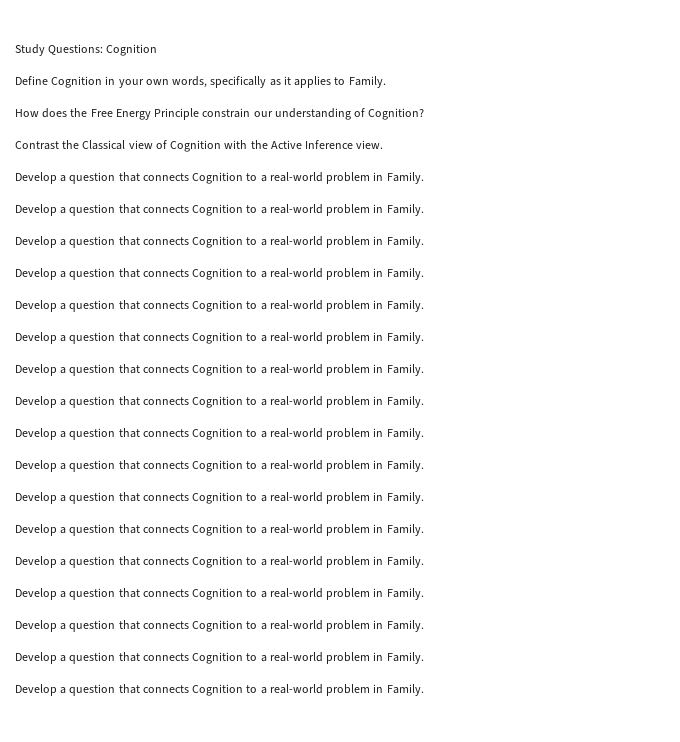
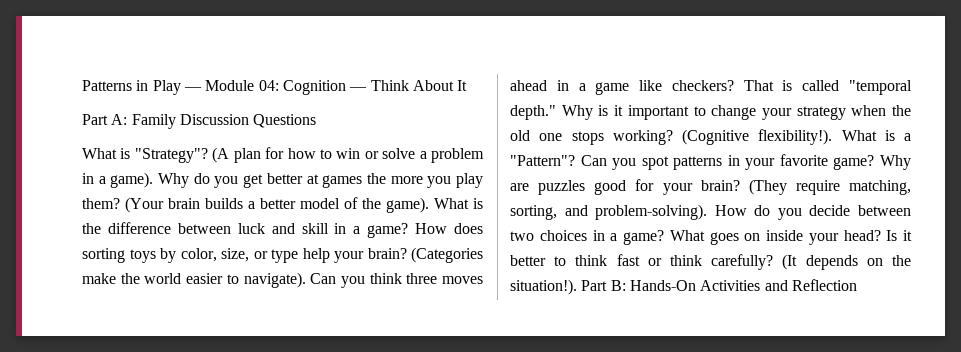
- Study Questions: Cognition
- Define Cognition in your own words, specifically as it applies to Family.
- How does the Free Energy Principle constrain our understanding of Cognition?
- Contrast the Classical view of Cognition with the Active Inference view.
- Develop a question that connects Cognition to a real-world problem in Family.
- Develop a question that connects Cognition to a real-world problem in Family.
- Develop a question that connects Cognition to a real-world problem in Family.
- Develop a question that connects Cognition to a real-world problem in Family.
- Develop a question that connects Cognition to a real-world problem in Family.
- Develop a question that connects Cognition to a real-world problem in Family.
- Develop a question that connects Cognition to a real-world problem in Family.
- Develop a question that connects Cognition to a real-world problem in Family.
- Develop a question that connects Cognition to a real-world problem in Family.
- Develop a question that connects Cognition to a real-world problem in Family.
- Develop a question that connects Cognition to a real-world problem in Family.
- Develop a question that connects Cognition to a real-world problem in Family.
- Develop a question that connects Cognition to a real-world problem in Family.
- Develop a question that connects Cognition to a real-world problem in Family.
- Develop a question that connects Cognition to a real-world problem in Family.
- Develop a question that connects Cognition to a real-world problem in Family.
- Develop a question that connects Cognition to a real-world problem in Family.
+ Patterns in Play — Module 04: Cognition — Think About It
+ Part A: Family Discussion Questions
+ What is "Strategy"? (A plan for how to win or solve a problem in a game). Why do you get better at games the more you play them? (Your brain builds a better model of the game). What is the difference between luck and skill in a game? How does sorting toys by color, size, or type help your brain? (Categories make the world easier to navigate). Can you think three moves ahead in a game like checkers? That is called "temporal depth." Why is it important to change your strategy when the old one stops working? (Cognitive flexibility!). What is a "Pattern"? Can you spot patterns in your favorite game? Why are puzzles good for your brain? (They require matching, sorting, and problem-solving). How do you decide between two choices in a game? What goes on inside your head? Is it better to think fast or think carefully? (It depends on the situation!). Part B: Hands-On Activities and Reflection

